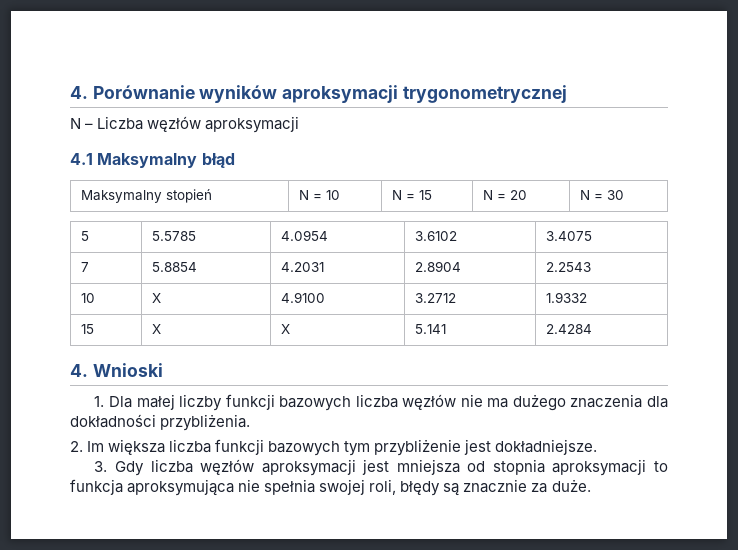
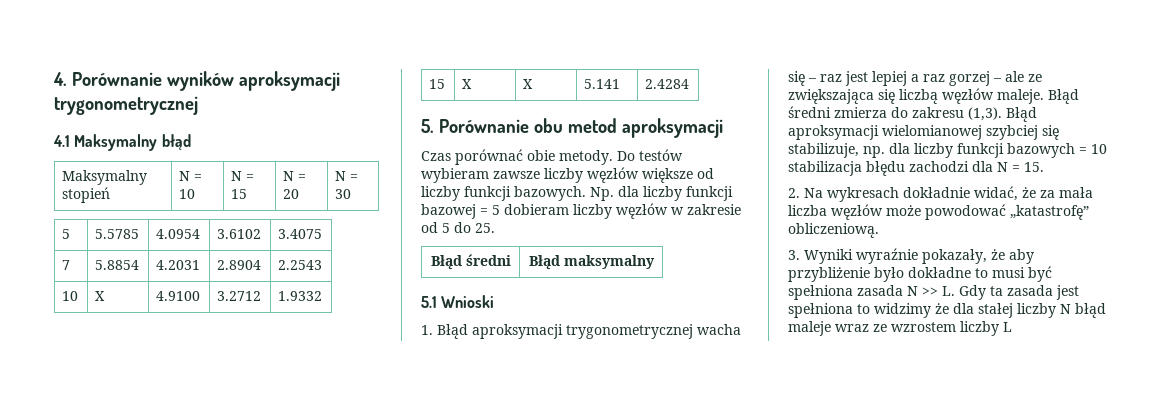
- N – Liczba węzłów aproksymacji
- 4. Wnioski
- 1. Dla małej liczby funkcji bazowych liczba węzłów nie ma dużego znaczenia dla dokładności przybliżenia.
- 2. Im większa liczba funkcji bazowych tym przybliżenie jest dokładniejsze.
- 3. Gdy liczba węzłów aproksymacji jest mniejsza od stopnia aproksymacji to funkcja aproksymująca nie spełnia swojej roli, błędy są znacznie za duże.
+ 5. Porównanie obu metod aproksymacji
+ Czas porównać obie metody. Do testów wybieram zawsze liczby węzłów większe od liczby funkcji bazowych. Np. dla liczby funkcji bazowej = 5 dobieram liczby węzłów w zakresie od 5 do 25.
+ Błąd średni | Błąd maksymalny
+ 5.1 Wnioski
+ 1. Błąd aproksymacji trygonometrycznej wacha się – raz jest lepiej a raz gorzej – ale ze zwiększająca się liczbą węzłów maleje. Błąd średni zmierza do zakresu (1,3). Błąd aproksymacji wielomianowej szybciej się stabilizuje, np. dla liczby funkcji bazowych = 10 stabilizacja błędu zachodzi dla N = 15.
+ 2. Na wykresach dokładnie widać, że za mała liczba węzłów może powodować „katastrofę” obliczeniową.
+ 3. Wyniki wyraźnie pokazały, że aby przybliżenie było dokładne to musi być spełniona zasada N >> L. Gdy ta zasada jest spełniona to widzimy że dla stałej liczby N błąd maleje wraz ze wzrostem liczby L

